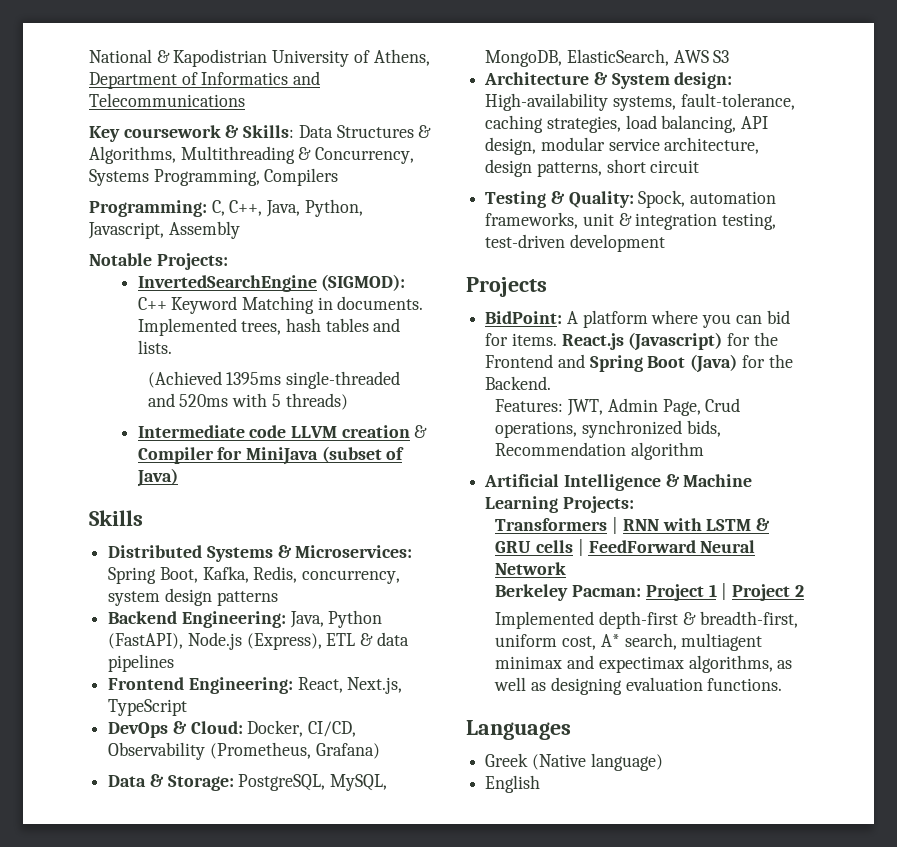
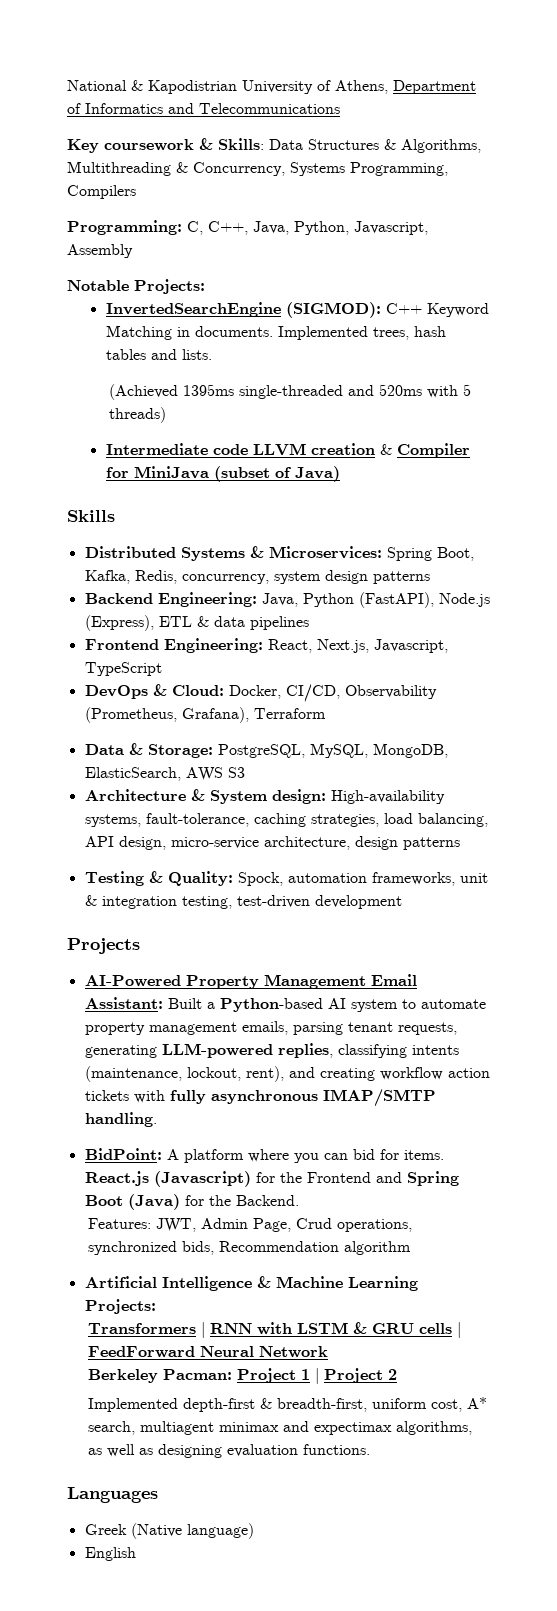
- Frontend Engineering: React, Next.js, TypeScript
+ Frontend Engineering: React, Next.js, Javascript, TypeScript
- DevOps & Cloud: Docker, CI/CD, Observability (Prometheus, Grafana)
+ DevOps & Cloud: Docker, CI/CD, Observability (Prometheus, Grafana), Terraform
- Architecture & System design: High-availability systems, fault-tolerance, caching strategies, load balancing, API design, modular service architecture, design patterns, short circuit
+ Architecture & System design: High-availability systems, fault-tolerance, caching strategies, load balancing, API design, micro-service architecture, design patterns
+ AI-Powered Property Management Email Assistant: Built a Python-based AI system to automate property management emails, parsing tenant requests, generating LLM-powered replies, classifying intents (maintenance, lockout, rent), and creating workflow action tickets with fully asynchronous IMAP/SMTP handling.

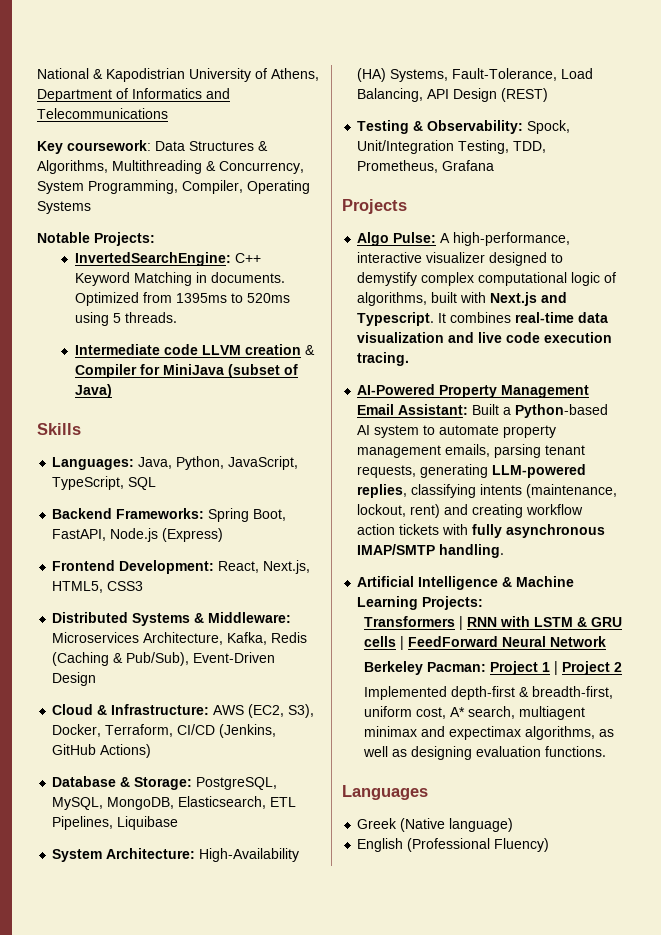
- Key coursework & Skills: Data Structures & Algorithms, Multithreading & Concurrency, Systems Programming, Compilers
- Programming: C, C++, Java, Python, Javascript, Assembly
+ Key coursework: Data Structures & Algorithms, Multithreading & Concurrency, System Programming, Compiler, Operating Systems
- InvertedSearchEngine (SIGMOD): C++ Keyword Matching in documents.
+ InvertedSearchEngine: C++ Keyword Matching in documents.
- Implemented trees, hash tables and lists.
- (Achieved 1395ms single-threaded and 520ms with 5 threads)
+ Optimized from 1395ms to 520ms using 5 threads.
- Distributed Systems & Microservices: Spring Boot, Kafka, Redis, concurrency, system design patterns
- Backend Engineering: Java, Python (FastAPI), Node.js (Express), ETL & data pipelines
- Frontend Engineering: React, Next.js, Javascript, TypeScript
- DevOps & Cloud: Docker, CI/CD, Observability (Prometheus, Grafana), Terraform
- Data & Storage: PostgreSQL, MySQL, MongoDB, ElasticSearch, AWS S3
- Architecture & System design: High-availability systems, fault-tolerance, caching strategies, load balancing, API design, micro-service architecture, design patterns
- Testing & Quality: Spock, automation frameworks, unit & integration testing, test-driven development
+ Languages: Java, Python, JavaScript, TypeScript, SQL
+ Backend Frameworks: Spring Boot, FastAPI, Node.js (Express)
+ Frontend Development: React, Next.js, HTML5, CSS3
+ Distributed Systems & Middleware: Microservices Architecture, Kafka, Redis (Caching & Pub/Sub), Event-Driven Design
+ Cloud & Infrastructure: AWS (EC2, S3), Docker, Terraform, CI/CD (Jenkins, GitHub Actions)
+ Database & Storage: PostgreSQL, MySQL, MongoDB, Elasticsearch, ETL Pipelines, Liquibase
+ System Architecture: High-Availability (HA) Systems, Fault-Tolerance, Load Balancing, API Design (REST)
+ Testing & Observability: Spock, Unit/Integration Testing, TDD, Prometheus, Grafana
  Projects
+ Algo Pulse: A high-performance, interactive visualizer designed to demystify complex computational logic of algorithms, built with Next.js and Typescript. It combines real-time data visualization and live code execution tracing.
- AI-Powered Property Management Email Assistant: Built a Python-based AI system to automate property management emails, parsing tenant requests, generating LLM-powered replies, classifying intents (maintenance, lockout, rent), and creating workflow action tickets with fully asynchronous IMAP/SMTP handling.
+ AI-Powered Property Management Email Assistant: Built a Python-based AI system to automate property management emails, parsing tenant requests, generating LLM-powered replies, classifying intents (maintenance, lockout, rent) and creating workflow action tickets with fully asynchronous IMAP/SMTP handling.
- BidPoint: A platform where you can bid for items. React.js (Javascript) for the Frontend and Spring Boot (Java) for the Backend.
- Features: JWT, Admin Page, Crud operations, synchronized bids, Recommendation algorithm
- English
+ English (Professional Fluency)

